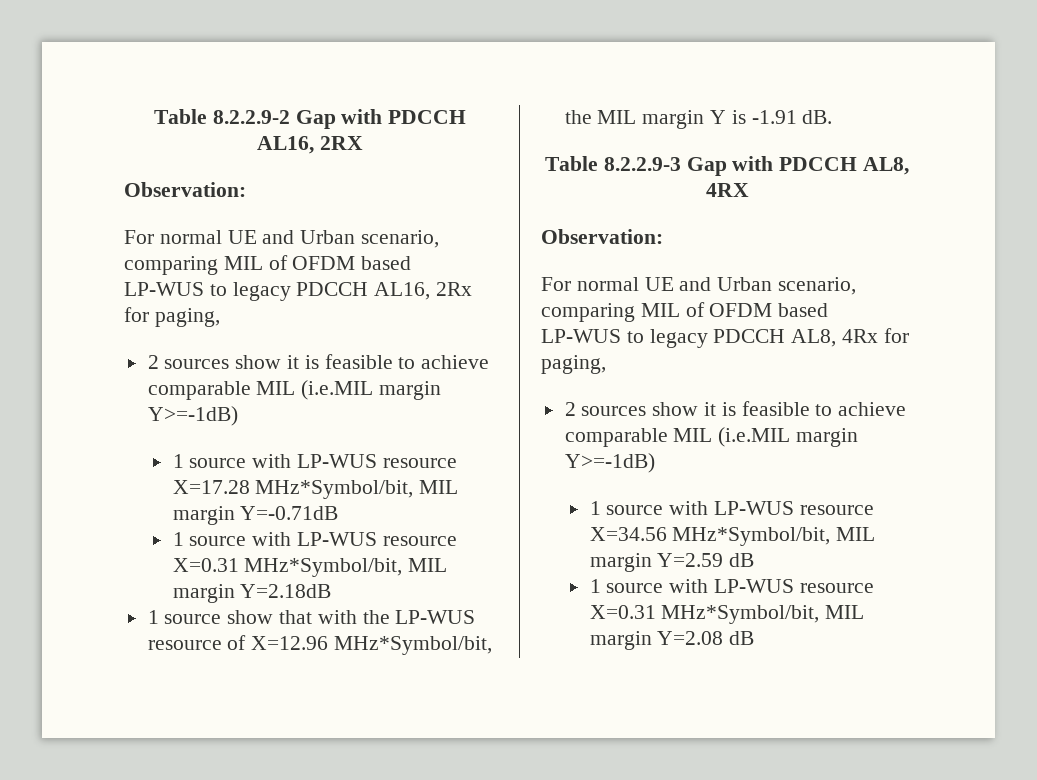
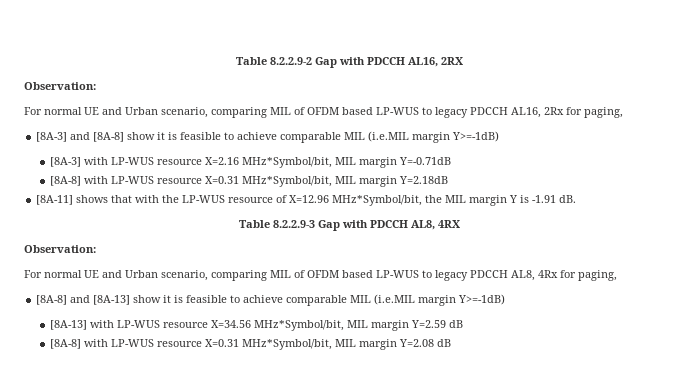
  For normal UE and Urban scenario, comparing MIL of OFDM based LP-WUS to legacy PDCCH AL16, 2Rx for paging,
- 2 sources show it is feasible to achieve comparable MIL (i.e.MIL margin Y>=-1dB)
+ [8A-3] and [8A-8] show it is feasible to achieve comparable MIL (i.e.MIL margin Y>=-1dB)
- 1 source with LP-WUS resource X=17.28 MHz*Symbol/bit, MIL margin Y=-0.71dB
+ [8A-3] with LP-WUS resource X=2.16 MHz*Symbol/bit, MIL margin Y=-0.71dB
- 1 source with LP-WUS resource X=0.31 MHz*Symbol/bit, MIL margin Y=2.18dB
+ [8A-8] with LP-WUS resource X=0.31 MHz*Symbol/bit, MIL margin Y=2.18dB
- 1 source show that with the LP-WUS resource of X=12.96 MHz*Symbol/bit, the MIL margin Y is -1.91 dB.
+ [8A-11] shows that with the LP-WUS resource of X=12.96 MHz*Symbol/bit, the MIL margin Y is -1.91 dB.
  For normal UE and Urban scenario, comparing MIL of OFDM based LP-WUS to legacy PDCCH AL8, 4Rx for paging,
- 2 sources show it is feasible to achieve comparable MIL (i.e.MIL margin Y>=-1dB)
+ [8A-8] and [8A-13] show it is feasible to achieve comparable MIL (i.e.MIL margin Y>=-1dB)
- 1 source with LP-WUS resource X=34.56 MHz*Symbol/bit, MIL margin Y=2.59 dB
+ [8A-13] with LP-WUS resource X=34.56 MHz*Symbol/bit, MIL margin Y=2.59 dB
- 1 source with LP-WUS resource X=0.31 MHz*Symbol/bit, MIL margin Y=2.08 dB
+ [8A-8] with LP-WUS resource X=0.31 MHz*Symbol/bit, MIL margin Y=2.08 dB

